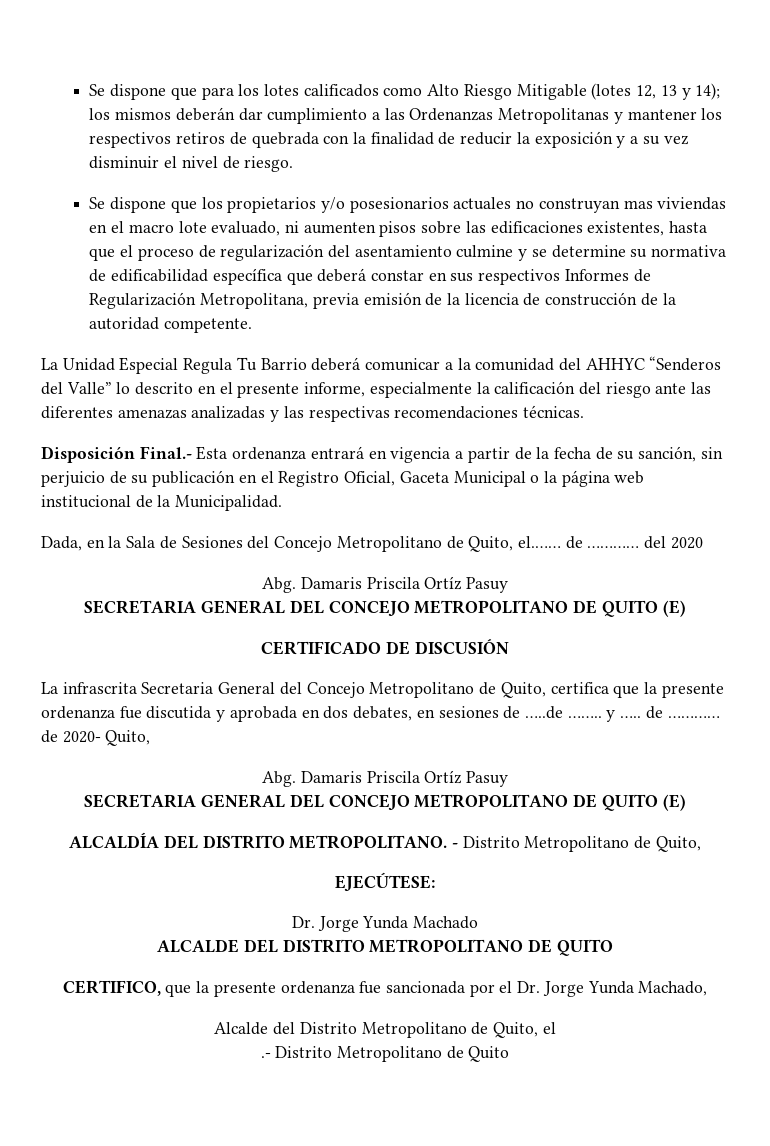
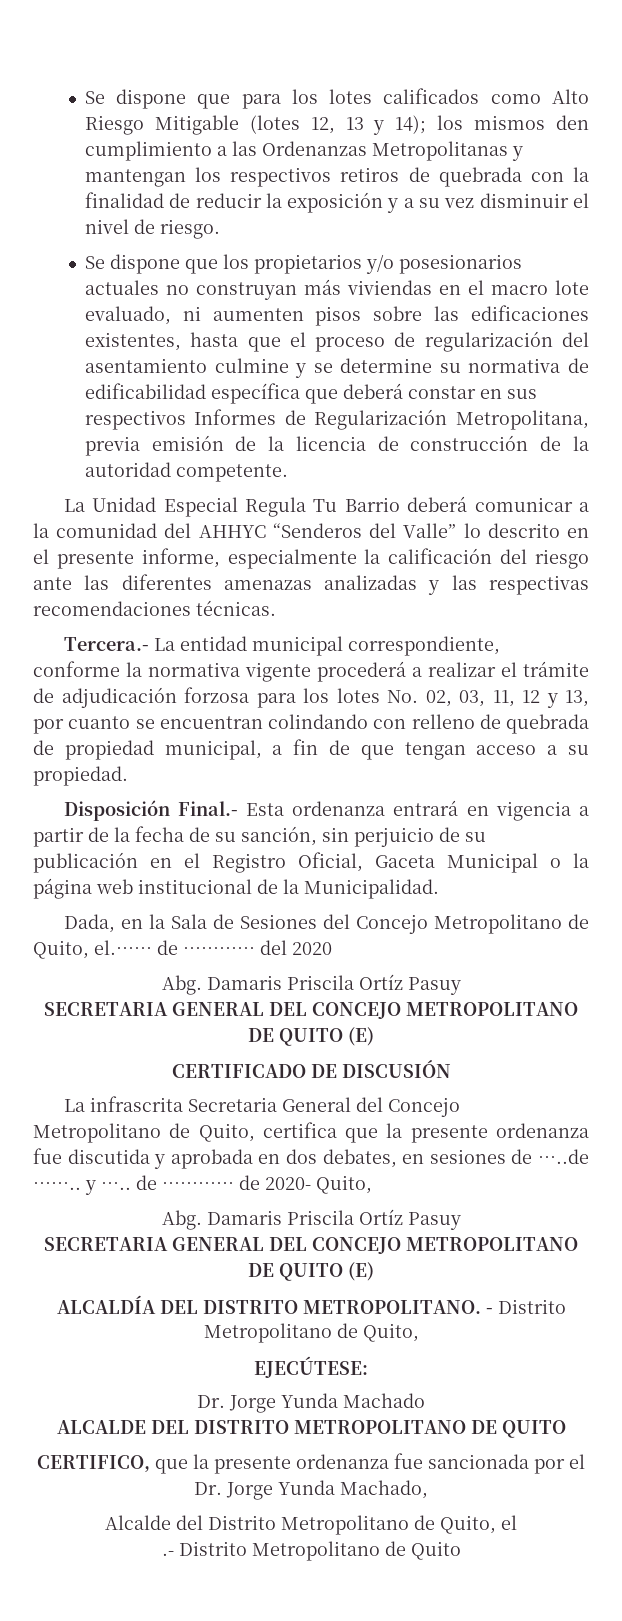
- Se dispone que para los lotes calificados como Alto Riesgo Mitigable (lotes 12, 13 y 14); los mismos deberán dar cumplimiento a las Ordenanzas Metropolitanas y mantener los respectivos retiros de quebrada con la finalidad de reducir la exposición y a su vez disminuir el nivel de riesgo.
+ Se dispone que para los lotes calificados como Alto Riesgo Mitigable (lotes 12, 13 y 14); los mismos den cumplimiento a las Ordenanzas Metropolitanas y mantengan los respectivos retiros de quebrada con la finalidad de reducir la exposición y a su vez disminuir el nivel de riesgo.
- Se dispone que los propietarios y/o posesionarios actuales no construyan mas viviendas en el macro lote evaluado, ni aumenten pisos sobre las edificaciones existentes, hasta que el proceso de regularización del asentamiento culmine y se determine su normativa de edificabilidad específica que deberá constar en sus respectivos Informes de Regularización Metropolitana, previa emisión de la licencia de construcción de la autoridad competente.
+ Se dispone que los propietarios y/o posesionarios actuales no construyan más viviendas en el macro lote evaluado, ni aumenten pisos sobre las edificaciones existentes, hasta que el proceso de regularización del asentamiento culmine y se determine su normativa de edificabilidad específica que deberá constar en sus respectivos Informes de Regularización Metropolitana, previa emisión de la licencia de construcción de la autoridad competente.
+ Tercera.- La entidad municipal correspondiente, conforme la normativa vigente procederá a realizar el trámite de adjudicación forzosa para los lotes No. 02, 03, 11, 12 y 13, por cuanto se encuentran colindando con relleno de quebrada de propiedad municipal, a fin de que tengan acceso a su propiedad.

